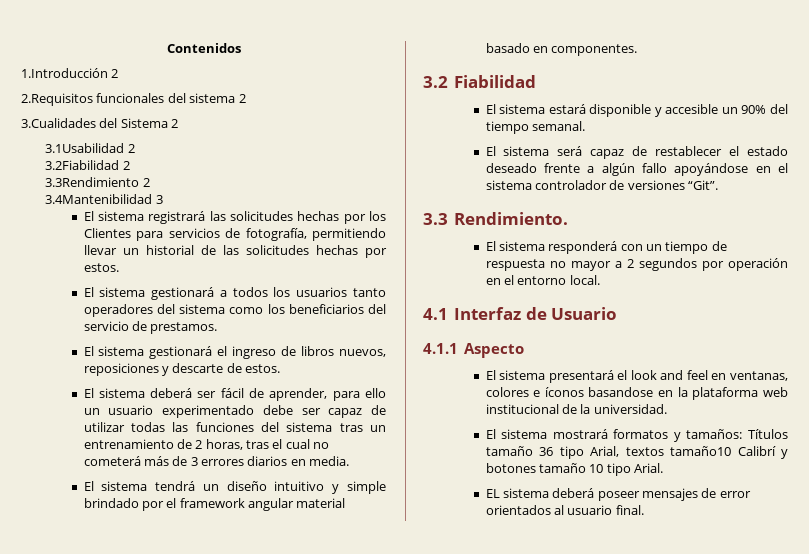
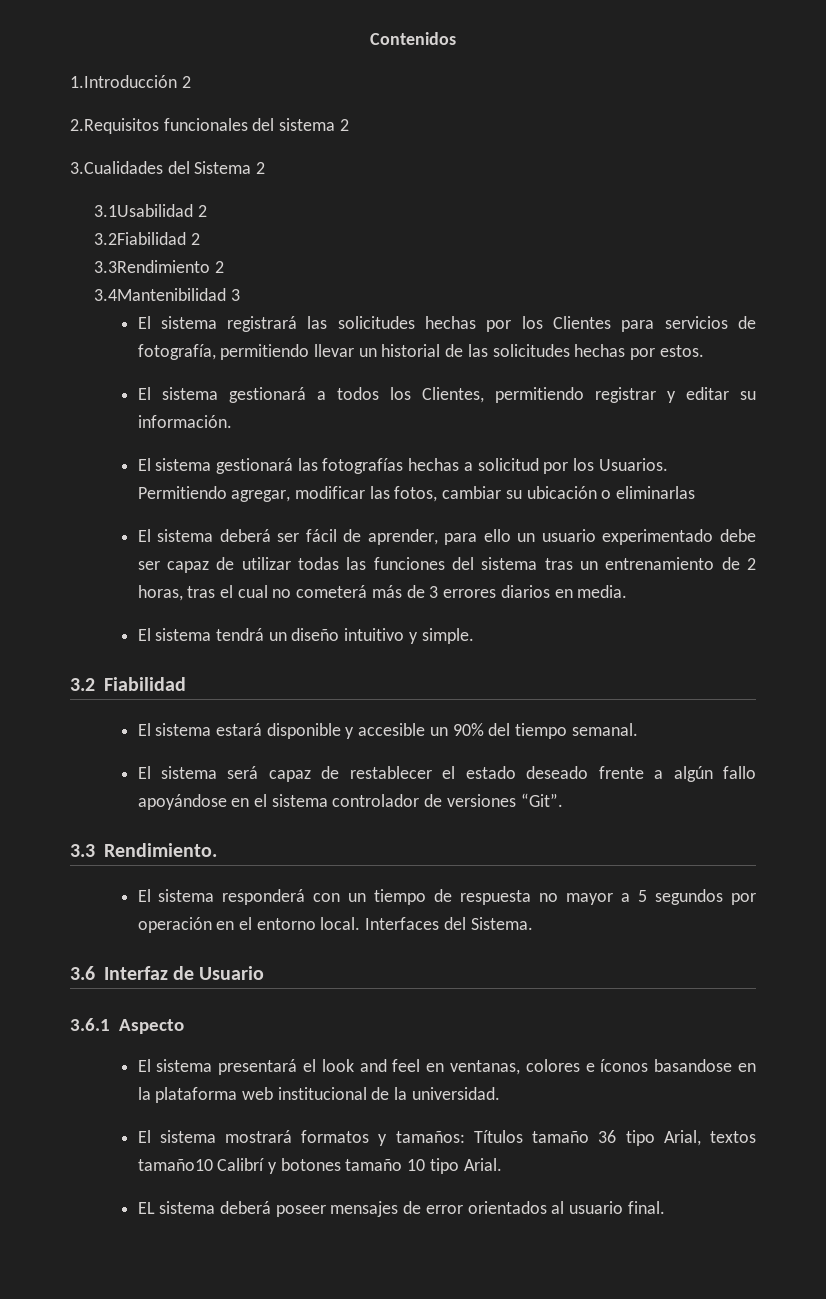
- El sistema gestionará a todos los usuarios tanto operadores del sistema como los beneficiarios del servicio de prestamos.
- El sistema gestionará el ingreso de libros nuevos, reposiciones y descarte de estos.
+ El sistema gestionará a todos los Clientes, permitiendo registrar y editar su información.
+ El sistema gestionará las fotografías hechas a solicitud por los Usuarios. Permitiendo agregar, modificar las fotos, cambiar su ubicación o eliminarlas
- El sistema tendrá un diseño intuitivo y simple brindado por el framework angular material basado en componentes.
+ El sistema tendrá un diseño intuitivo y simple.
- El sistema responderá con un tiempo de respuesta no mayor a 2 segundos por operación en el entorno local.
- 4.1 Interfaz de Usuario
+ El sistema responderá con un tiempo de respuesta no mayor a 5 segundos por operación en el entorno local. Interfaces del Sistema.
+ 3.6 Interfaz de Usuario
- 4.1.1 Aspecto
+ 3.6.1 Aspecto

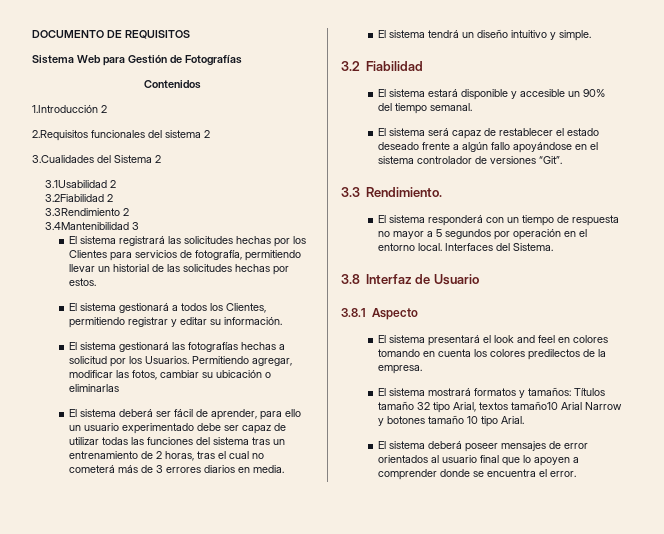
+ DOCUMENTO DE REQUISITOS
+ Sistema Web para Gestión de Fotografías
- 3.6 Interfaz de Usuario
+ 3.8 Interfaz de Usuario
- 3.6.1 Aspecto
+ 3.8.1 Aspecto
- El sistema presentará el look and feel en ventanas, colores e íconos basandose en la plataforma web institucional de la universidad.
+ El sistema presentará el look and feel en colores tomando en cuenta los colores predilectos de la empresa.
- El sistema mostrará formatos y tamaños: Títulos tamaño 36 tipo Arial, textos tamaño10 Calibrí y botones tamaño 10 tipo Arial.
+ El sistema mostrará formatos y tamaños: Títulos tamaño 32 tipo Arial, textos tamaño10 Arial Narrow y botones tamaño 10 tipo Arial.
- EL sistema deberá poseer mensajes de error orientados al usuario final.
+ El sistema deberá poseer mensajes de error orientados al usuario final que lo apoyen a comprender donde se encuentra el error.

